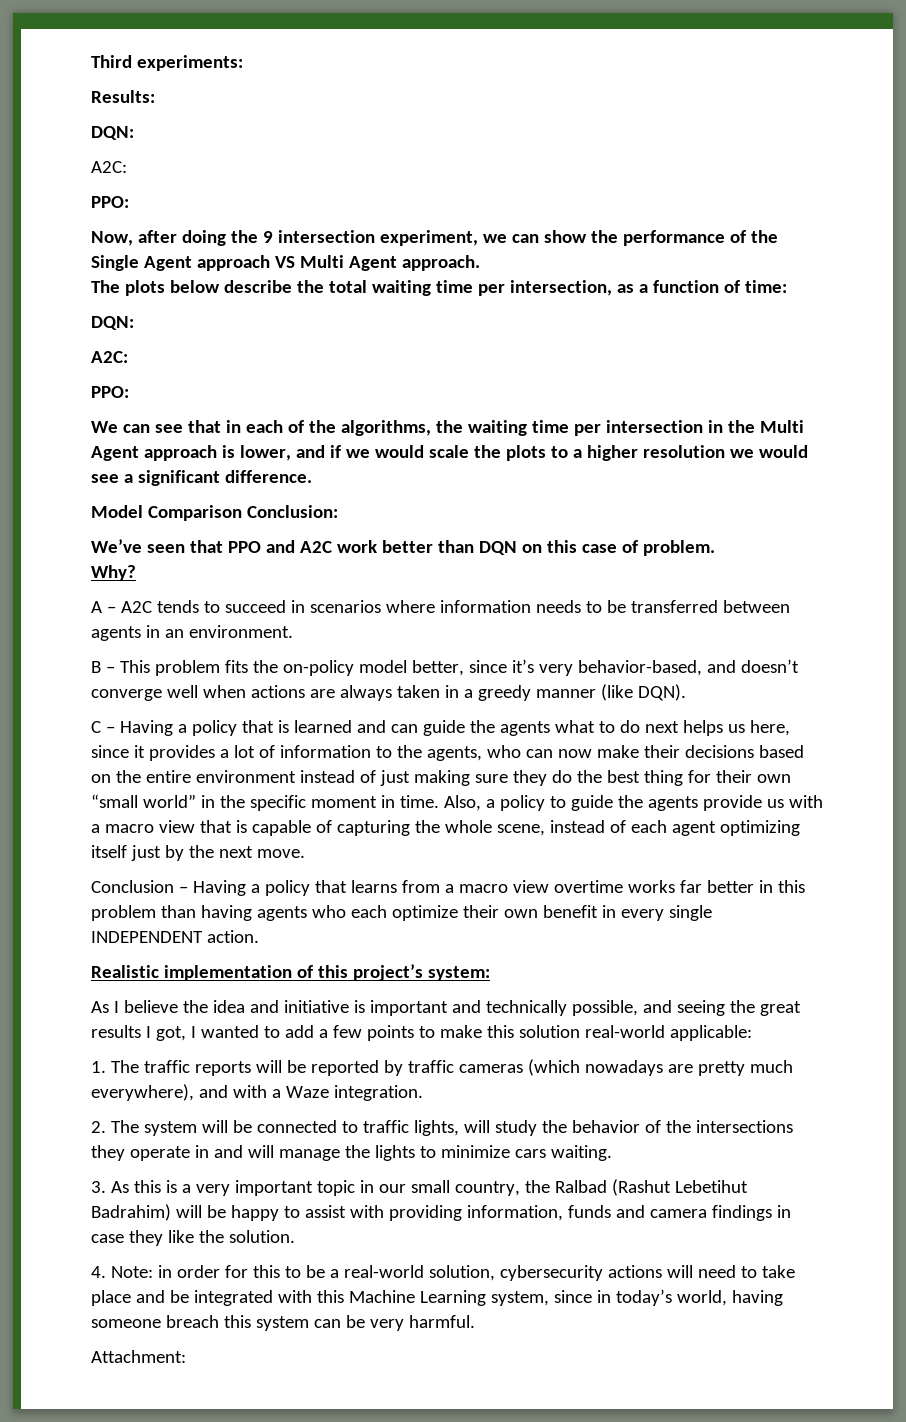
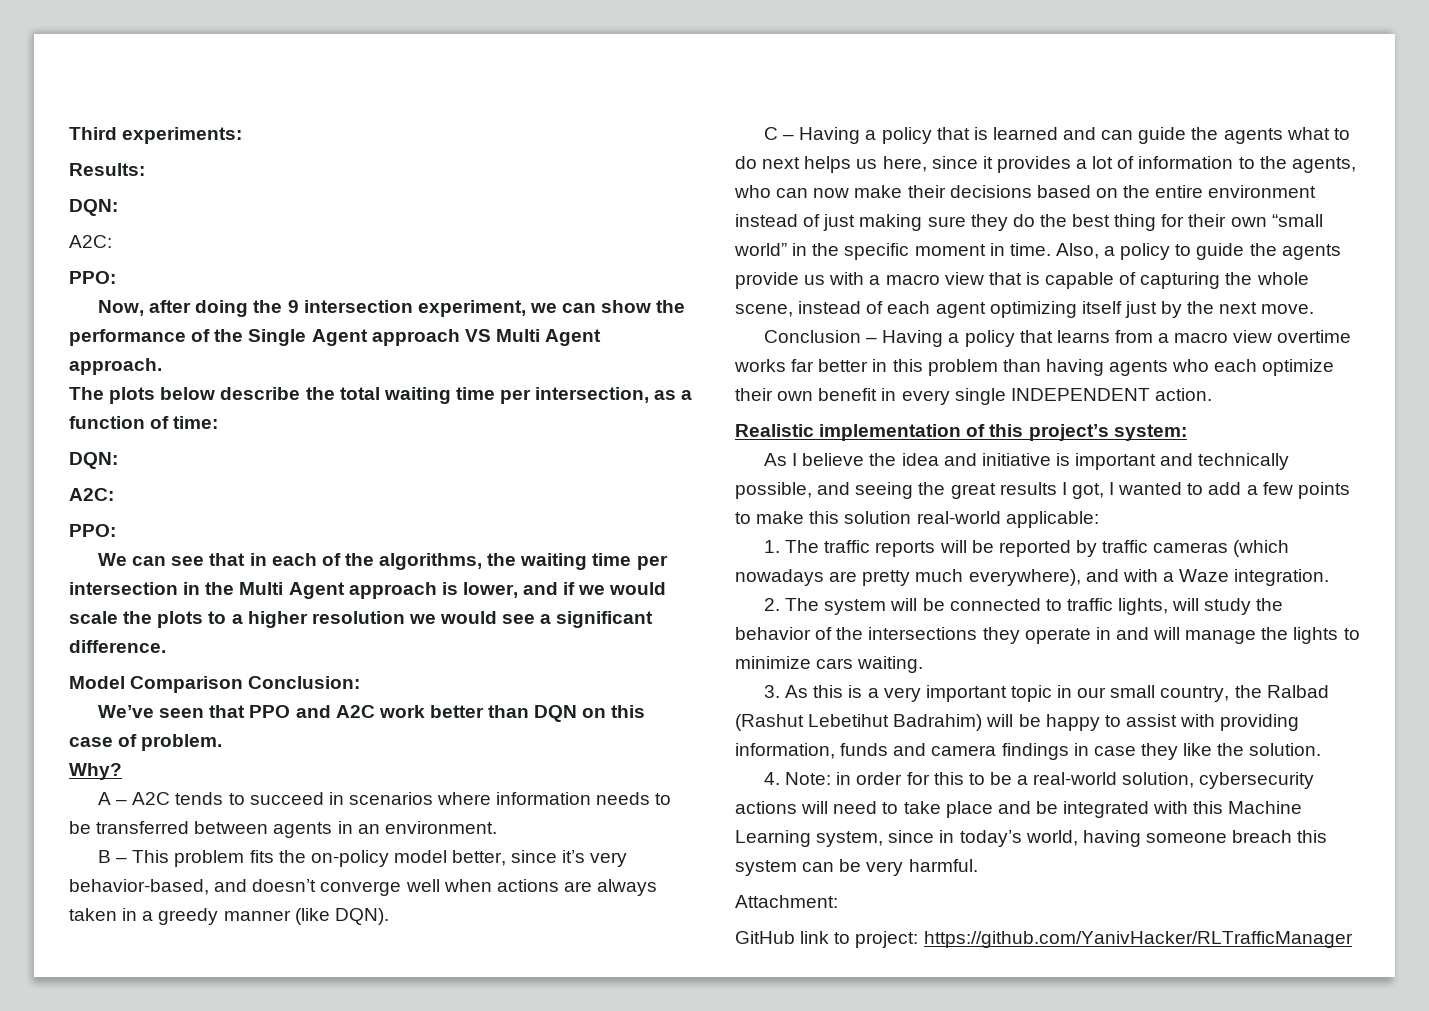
+ GitHub link to project: https://github.com/YanivHacker/RLTrafficManager

